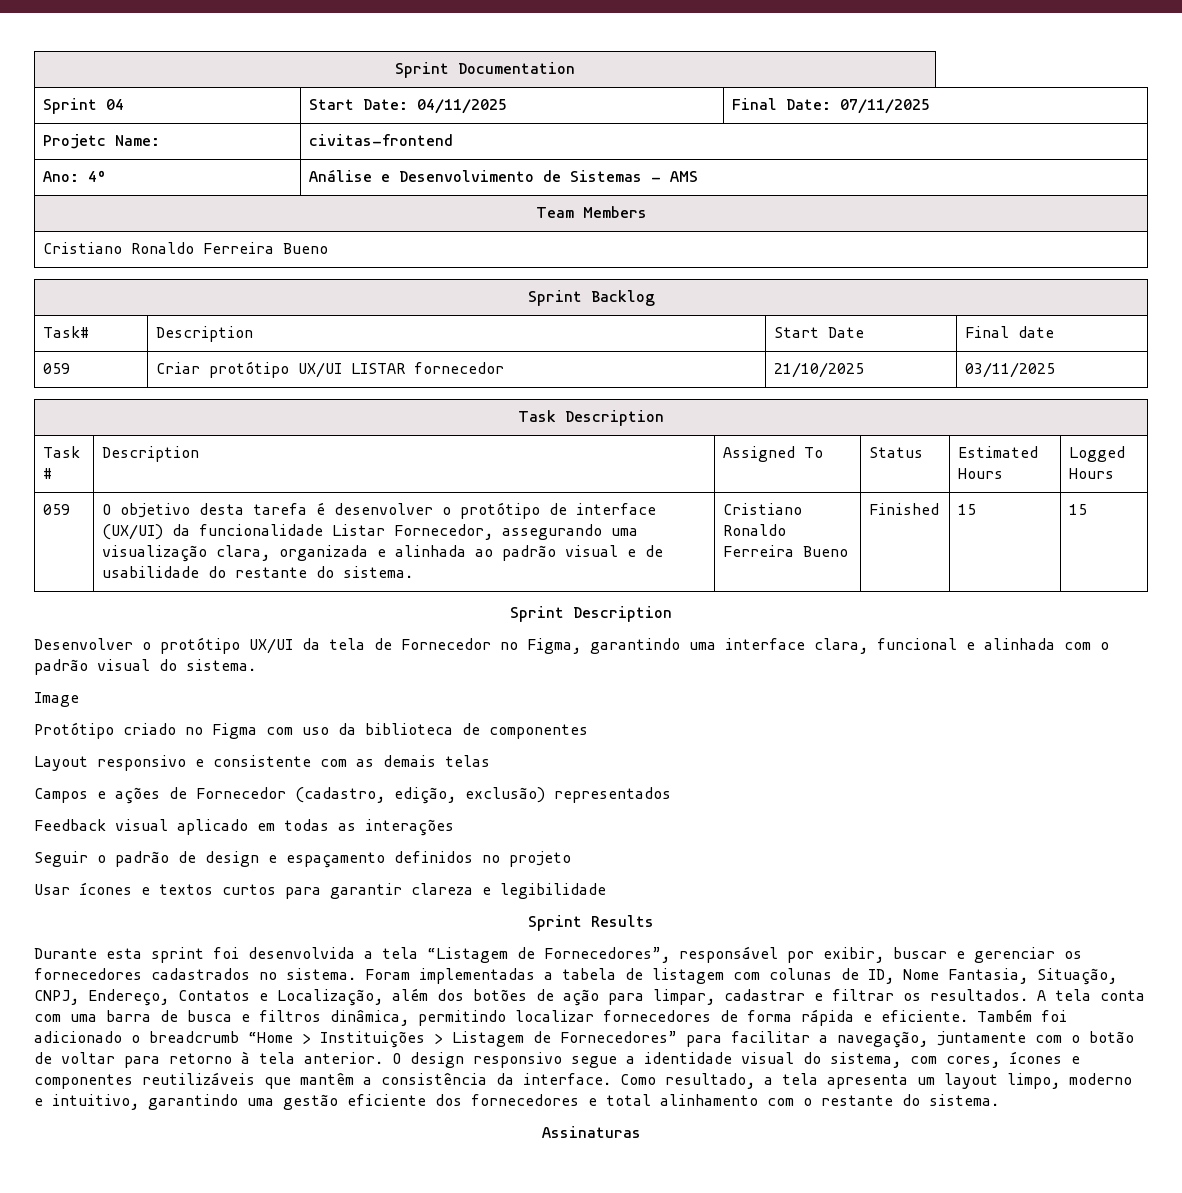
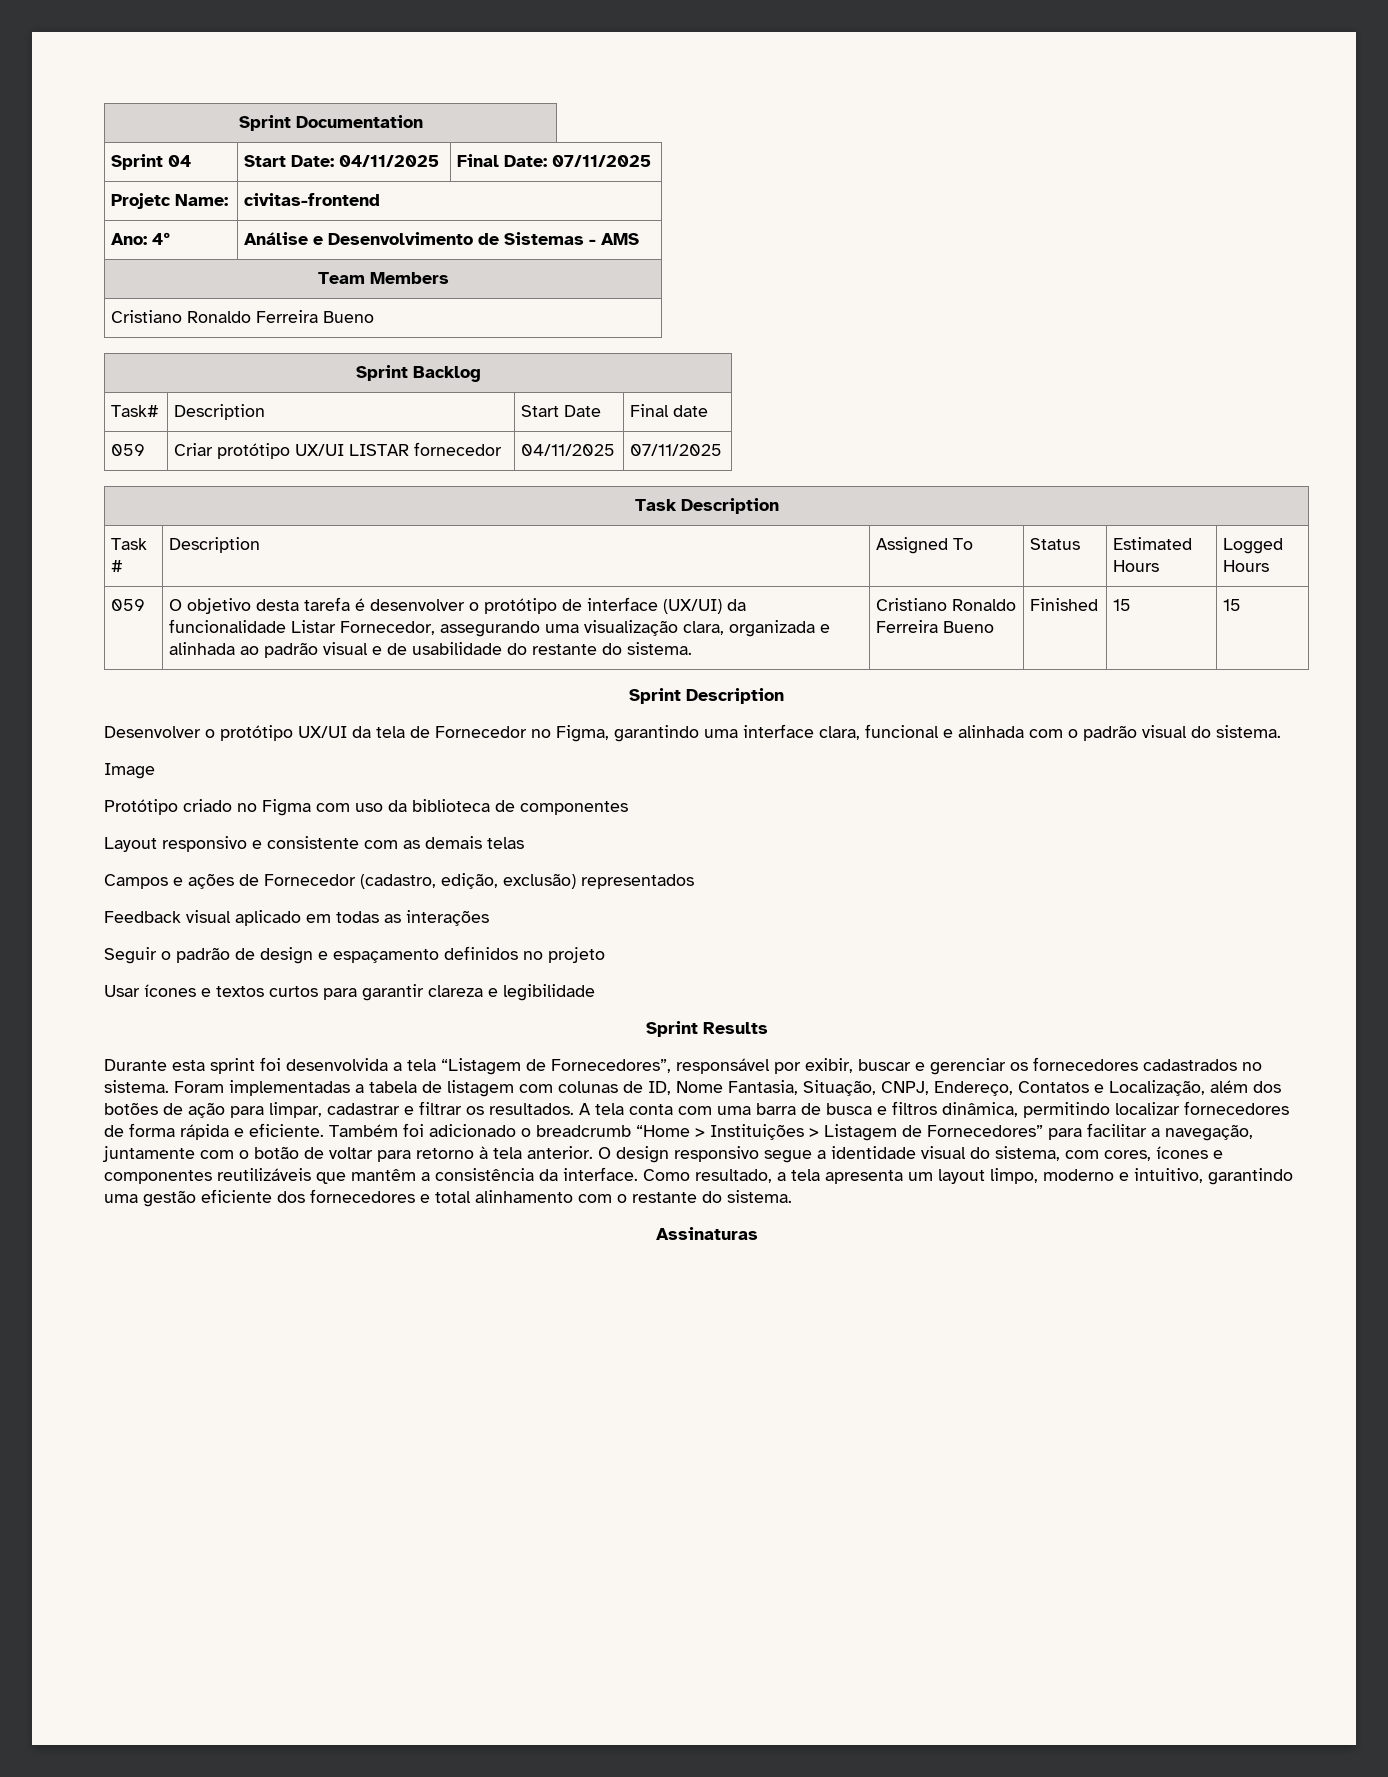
- 059 | Criar protótipo UX/UI LISTAR fornecedor | 21/10/2025 | 03/11/2025
+ 059 | Criar protótipo UX/UI LISTAR fornecedor | 04/11/2025 | 07/11/2025

